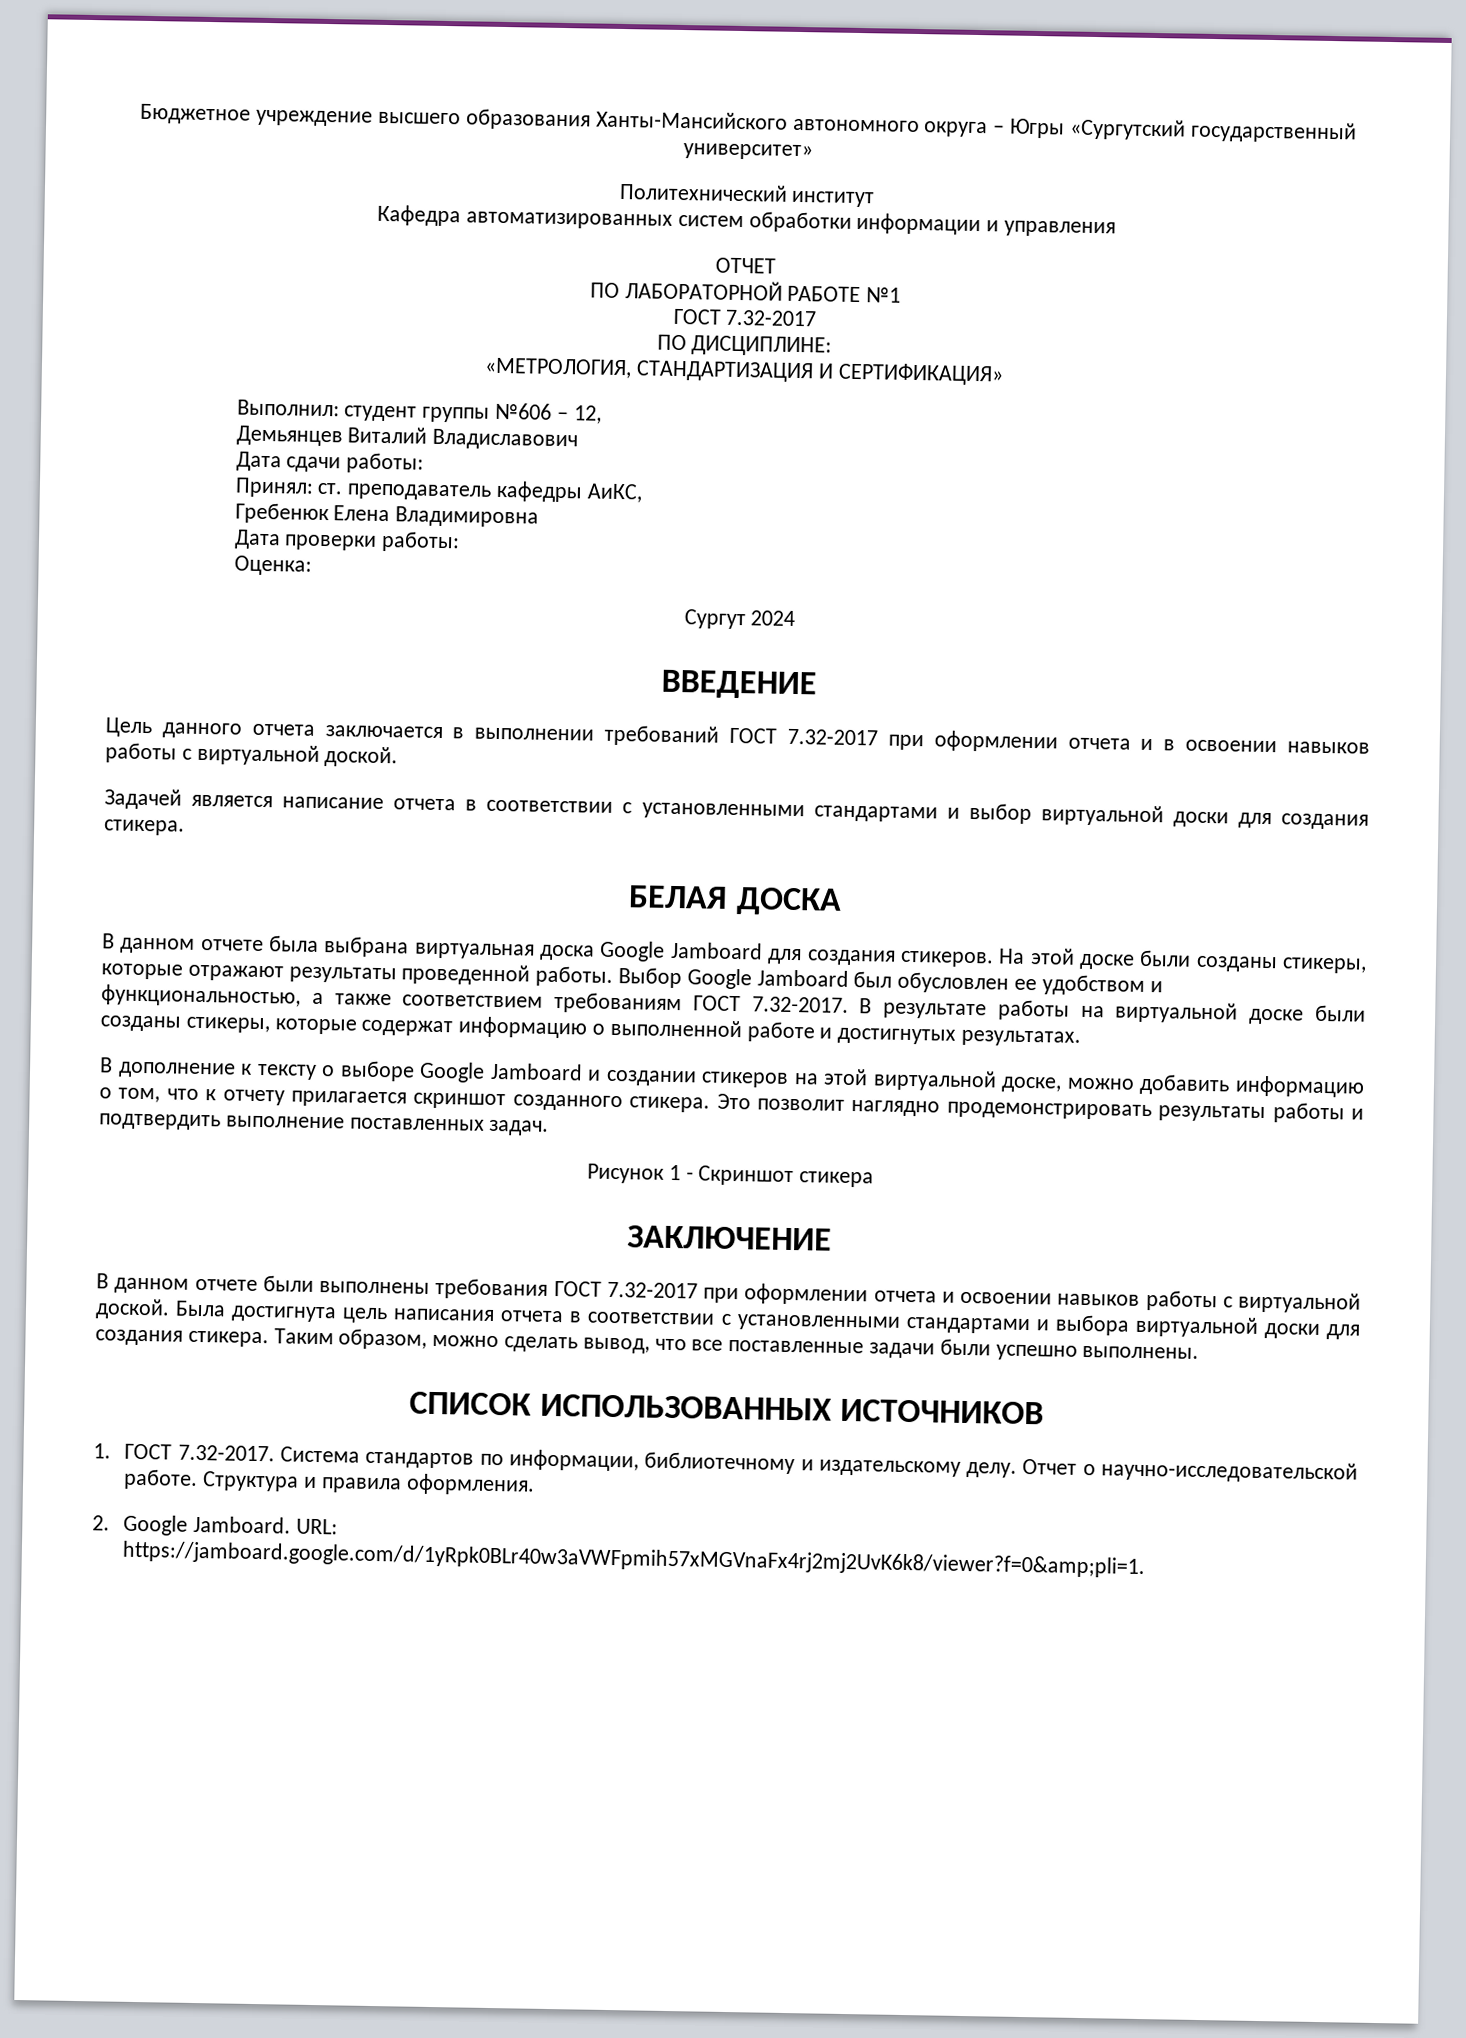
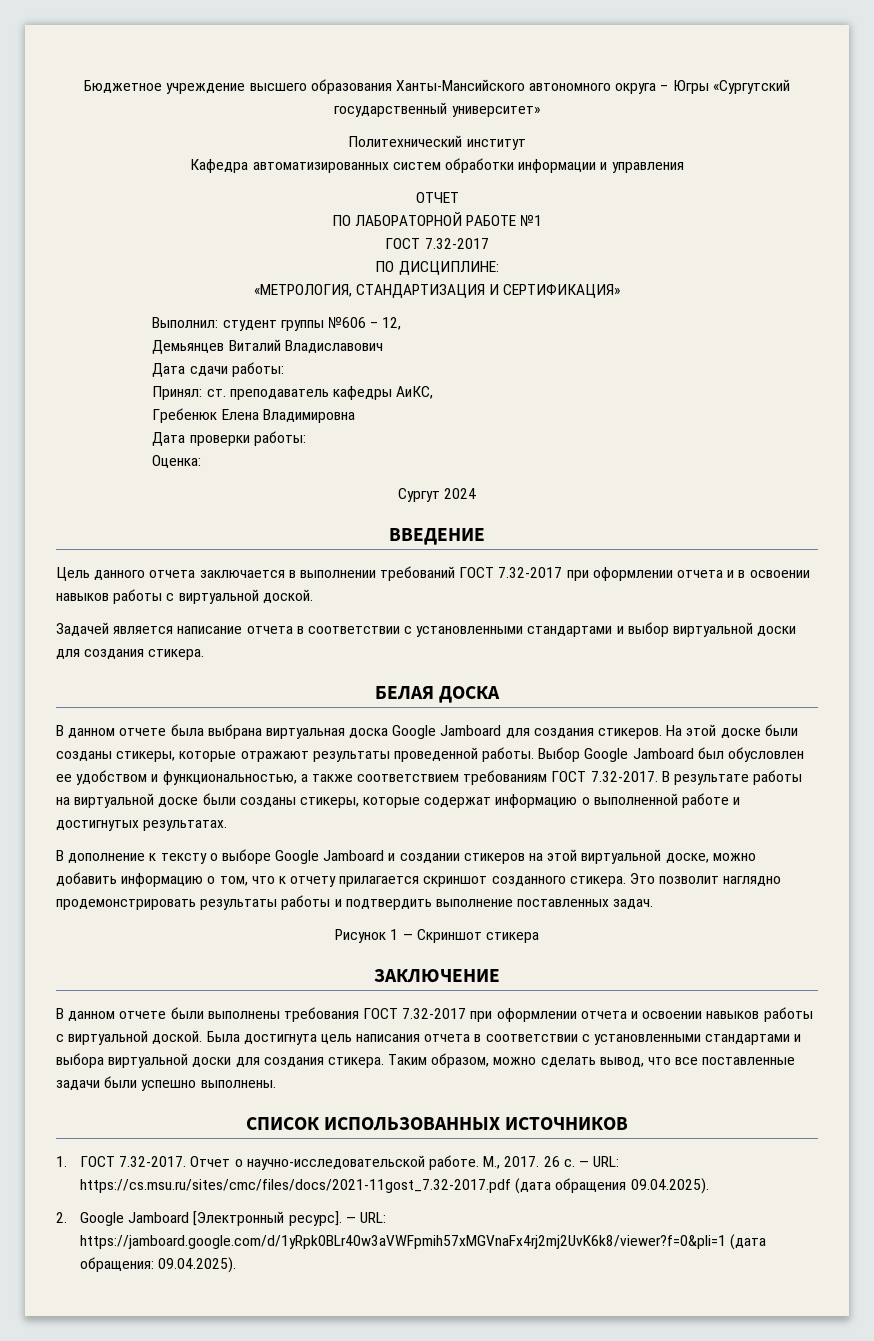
- Рисунок 1 - Скриншот стикера
+ Рисунок 1 — Скриншот стикера
- 1. ГОСТ 7.32-2017. Система стандартов по информации, библиотечному и издательскому делу. Отчет о научно-исследовательской работе. Структура и правила оформления.
- 2. Google Jamboard. URL: https://jamboard.google.com/d/1yRpk0BLr40w3aVWFpmih57xMGVnaFx4rj2mj2UvK6k8/viewer?f=0&amp;pli=1.
+ 1. ГОСТ 7.32-2017. Отчет о научно-исследовательской работе. М., 2017. 26 с. — URL: https://cs.msu.ru/sites/cmc/files/docs/2021-11gost_7.32-2017.pdf (дата обращения 09.04.2025).
+ 2. Google Jamboard [Электронный ресурс]. — URL: https://jamboard.google.com/d/1yRpk0BLr40w3aVWFpmih57xMGVnaFx4rj2mj2UvK6k8/viewer?f=0&pli=1 (дата обращения: 09.04.2025).

